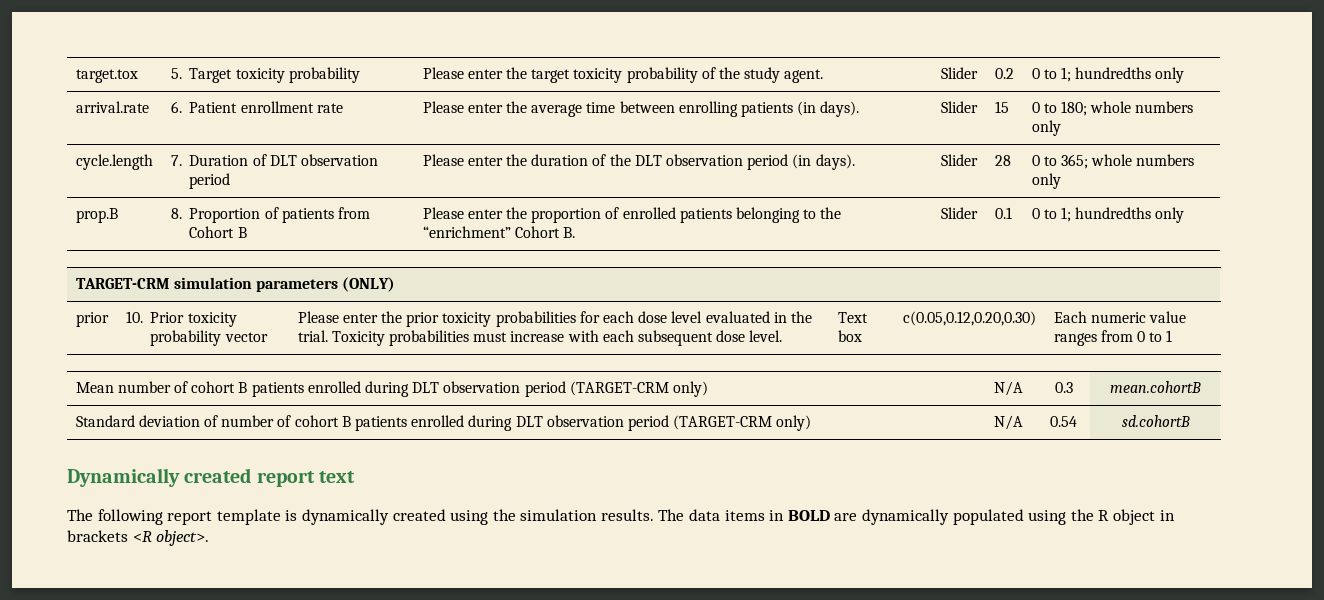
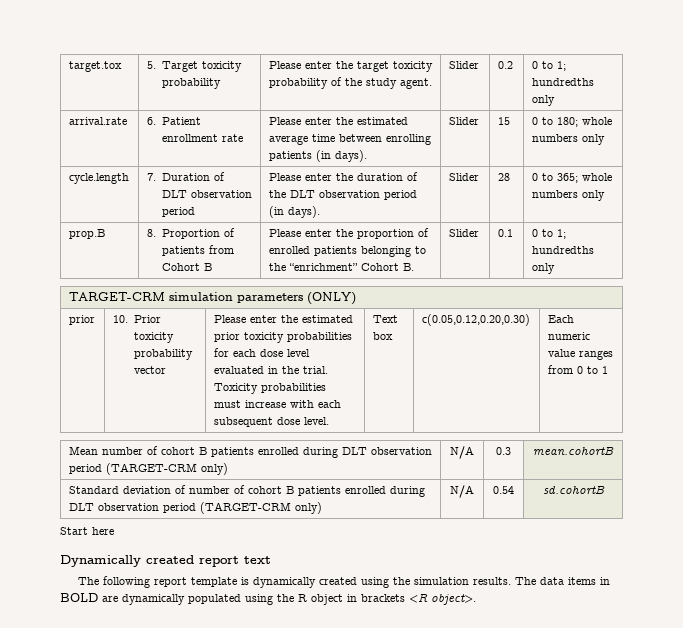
- arrival.rate | 6. Patient enrollment rate | Please enter the average time between enrolling patients (in days). | Slider | 15 | 0 to 180; whole numbers only
+ arrival.rate | 6. Patient enrollment rate | Please enter the estimated average time between enrolling patients (in days). | Slider | 15 | 0 to 180; whole numbers only
- Please enter the prior toxicity probabilities for each dose level evaluated in the trial.
+ Please enter the estimated prior toxicity probabilities for each dose level evaluated in the trial.
+ Start here

